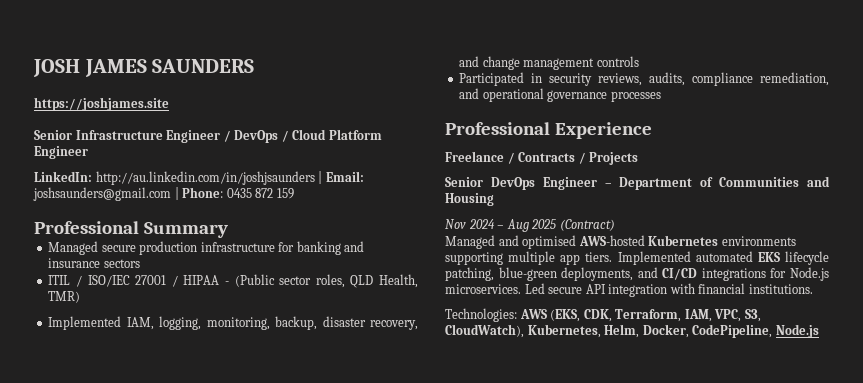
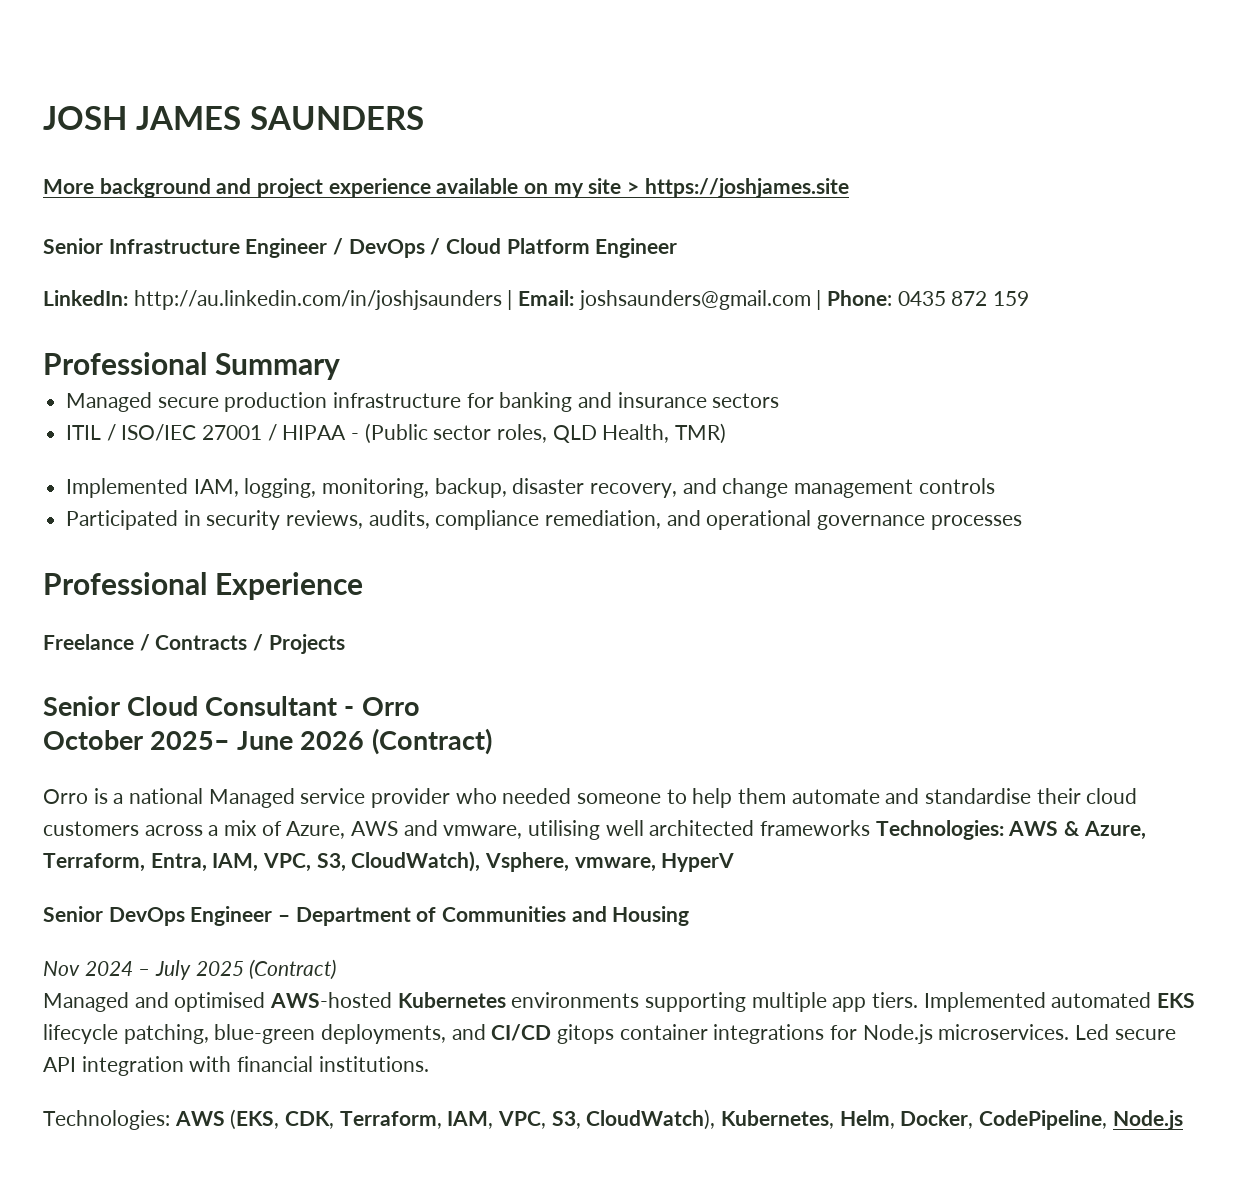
- https://joshjames.site
+ More background and project experience available on my site > https://joshjames.site
+ Senior Cloud Consultant - Orro
+ October 2025– June 2026 (Contract)
+ Orro is a national Managed service provider who needed someone to help them automate and standardise their cloud customers across a mix of Azure, AWS and vmware, utilising well architected frameworks Technologies: AWS & Azure, Terraform, Entra, IAM, VPC, S3, CloudWatch), Vsphere, vmware, HyperV
- Nov 2024 – Aug 2025 (Contract)
+ Nov 2024 – July 2025 (Contract)
- Implemented automated EKS lifecycle patching, blue-green deployments, and CI/CD integrations for Node.js microservices.
+ Implemented automated EKS lifecycle patching, blue-green deployments, and CI/CD gitops container integrations for Node.js microservices.

